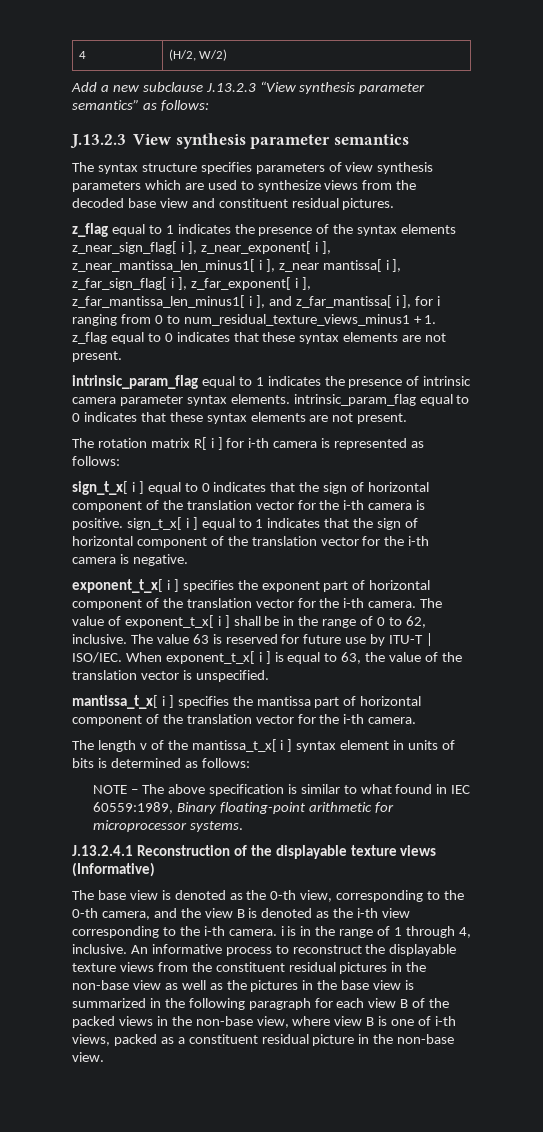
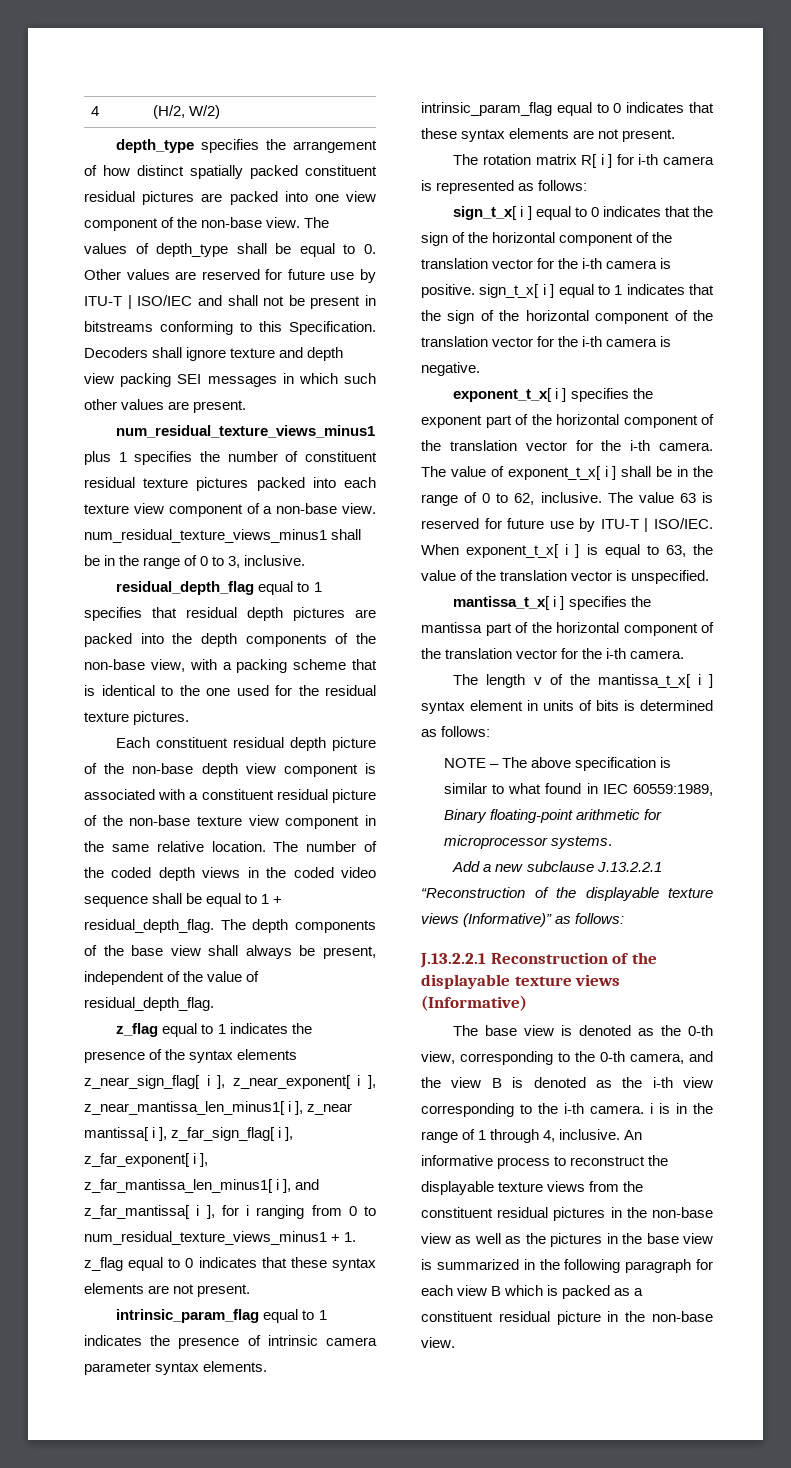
- Add a new subclause J.13.2.3 “View synthesis parameter semantics” as follows:
- J.13.2.3 View synthesis parameter semantics
- The syntax structure specifies parameters of view synthesis parameters which are used to synthesize views from the decoded base view and constituent residual pictures.
+ depth_type specifies the arrangement of how distinct spatially packed constituent residual pictures are packed into one view component of the non-base view. The values of depth_type shall be equal to 0. Other values are reserved for future use by ITU-T | ISO/IEC and shall not be present in bitstreams conforming to this Specification. Decoders shall ignore texture and depth view packing SEI messages in which such other values are present.
+ num_residual_texture_views_minus1 plus 1 specifies the number of constituent residual texture pictures packed into each texture view component of a non-base view. num_residual_texture_views_minus1 shall be in the range of 0 to 3, inclusive.
+ residual_depth_flag equal to 1 specifies that residual depth pictures are packed into the depth components of the non-base view, with a packing scheme that is identical to the one used for the residual texture pictures.
+ Each constituent residual depth picture of the non-base depth view component is associated with a constituent residual picture of the non-base texture view component in the same relative location. The number of the coded depth views in the coded video sequence shall be equal to 1 + residual_depth_flag. The depth components of the base view shall always be present, independent of the value of residual_depth_flag.
- sign_t_x[ i ] equal to 0 indicates that the sign of horizontal component of the translation vector for the i-th camera is positive. sign_t_x[ i ] equal to 1 indicates that the sign of horizontal component of the translation vector for the i-th camera is negative.
+ sign_t_x[ i ] equal to 0 indicates that the sign of the horizontal component of the translation vector for the i-th camera is positive. sign_t_x[ i ] equal to 1 indicates that the sign of the horizontal component of the translation vector for the i-th camera is negative.
- exponent_t_x[ i ] specifies the exponent part of horizontal component of the translation vector for the i-th camera.
+ exponent_t_x[ i ] specifies the exponent part of the horizontal component of the translation vector for the i-th camera.
- mantissa_t_x[ i ] specifies the mantissa part of horizontal component of the translation vector for the i-th camera.
+ mantissa_t_x[ i ] specifies the mantissa part of the horizontal component of the translation vector for the i-th camera.
- J.13.2.4.1 Reconstruction of the displayable texture views (Informative)
+ Add a new subclause J.13.2.2.1 “Reconstruction of the displayable texture views (Informative)” as follows:
+ J.13.2.2.1 Reconstruction of the displayable texture views (Informative)
- An informative process to reconstruct the displayable texture views from the constituent residual pictures in the non-base view as well as the pictures in the base view is summarized in the following paragraph for each view B of the packed views in the non-base view, where view B is one of i-th views, packed as a constituent residual picture in the non-base view.
+ An informative process to reconstruct the displayable texture views from the constituent residual pictures in the non-base view as well as the pictures in the base view is summarized in the following paragraph for each view B which is packed as a constituent residual picture in the non-base view.

